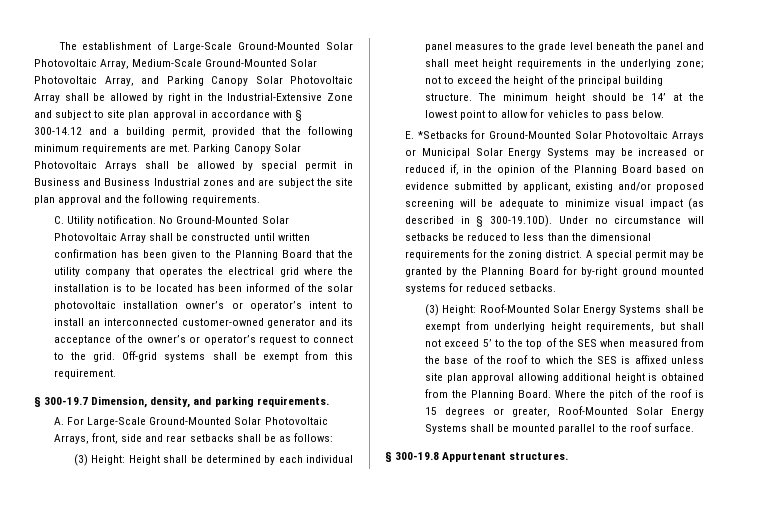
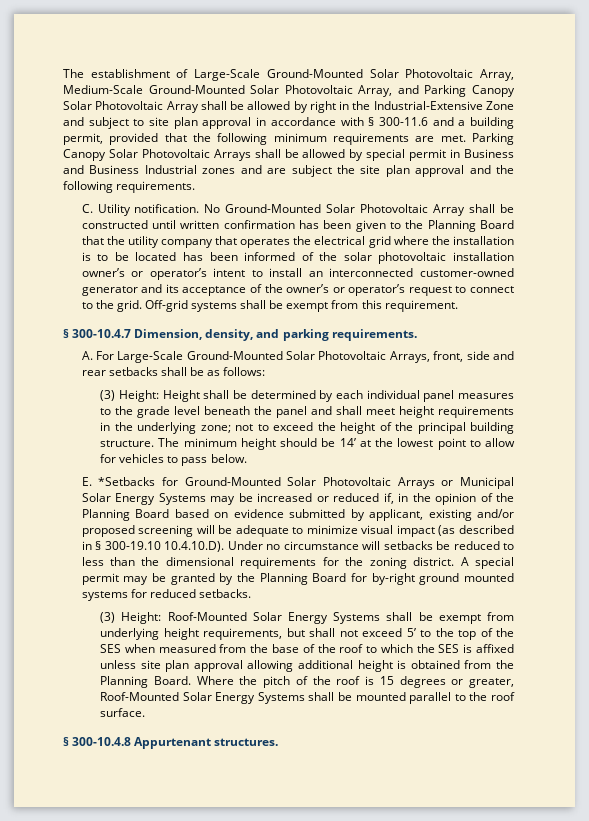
- The establishment of Large-Scale Ground-Mounted Solar Photovoltaic Array, Medium-Scale Ground-Mounted Solar Photovoltaic Array, and Parking Canopy Solar Photovoltaic Array shall be allowed by right in the Industrial-Extensive Zone and subject to site plan approval in accordance with § 300-14.12 and a building permit, provided that the following minimum requirements are met.
+ The establishment of Large-Scale Ground-Mounted Solar Photovoltaic Array, Medium-Scale Ground-Mounted Solar Photovoltaic Array, and Parking Canopy Solar Photovoltaic Array shall be allowed by right in the Industrial-Extensive Zone and subject to site plan approval in accordance with § 300-11.6 and a building permit, provided that the following minimum requirements are met.
- § 300-19.7 Dimension, density, and parking requirements.
+ § 300-10.4.7 Dimension, density, and parking requirements.
- E. *Setbacks for Ground-Mounted Solar Photovoltaic Arrays or Municipal Solar Energy Systems may be increased or reduced if, in the opinion of the Planning Board based on evidence submitted by applicant, existing and/or proposed screening will be adequate to minimize visual impact (as described in § 300-19.10D). Under no circumstance will setbacks be reduced to less than the dimensional requirements for the zoning district.
+ E. *Setbacks for Ground-Mounted Solar Photovoltaic Arrays or Municipal Solar Energy Systems may be increased or reduced if, in the opinion of the Planning Board based on evidence submitted by applicant, existing and/or proposed screening will be adequate to minimize visual impact (as described in § 300-19.10 10.4.10.D). Under no circumstance will setbacks be reduced to less than the dimensional requirements for the zoning district.
- § 300-19.8 Appurtenant structures.
+ § 300-10.4.8 Appurtenant structures.

